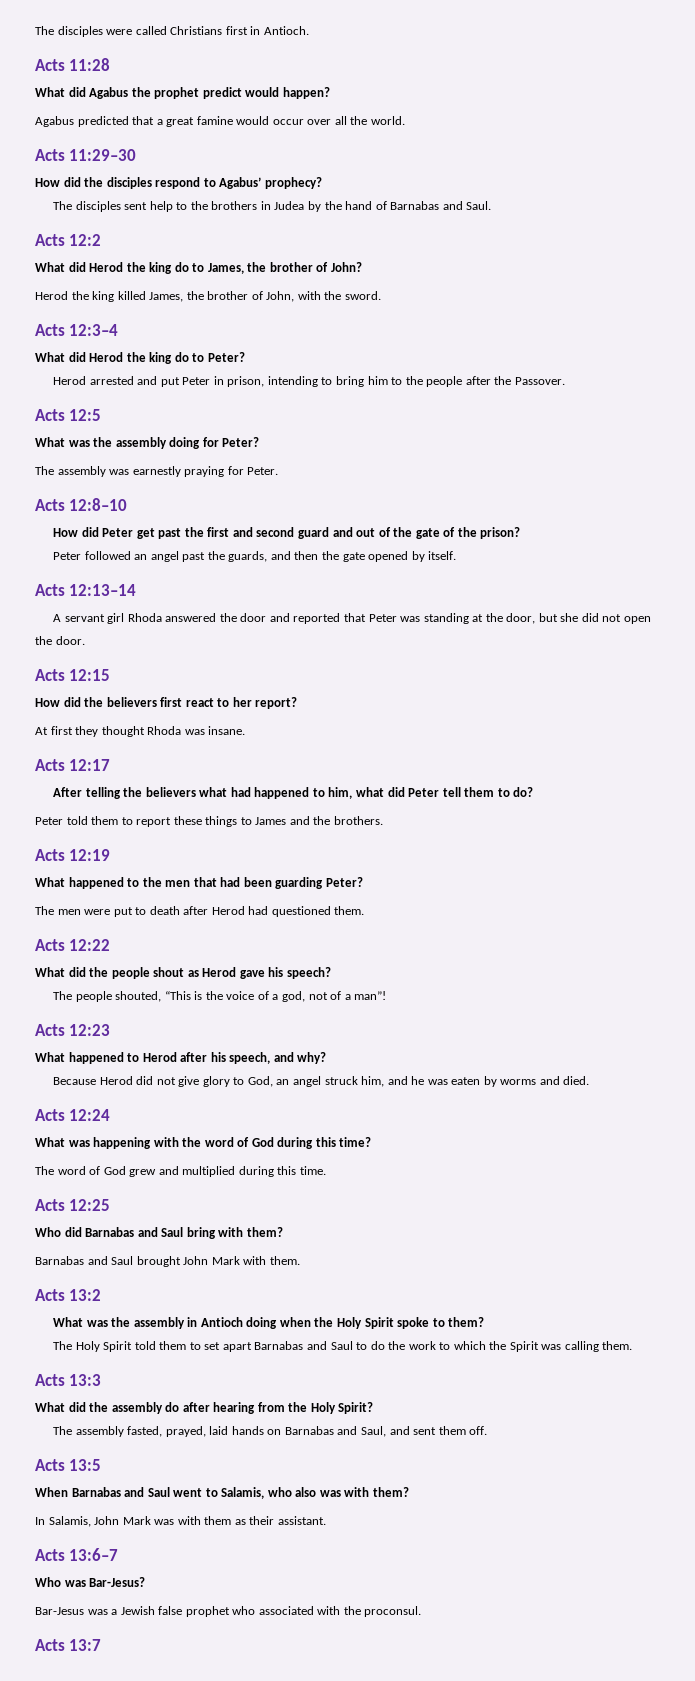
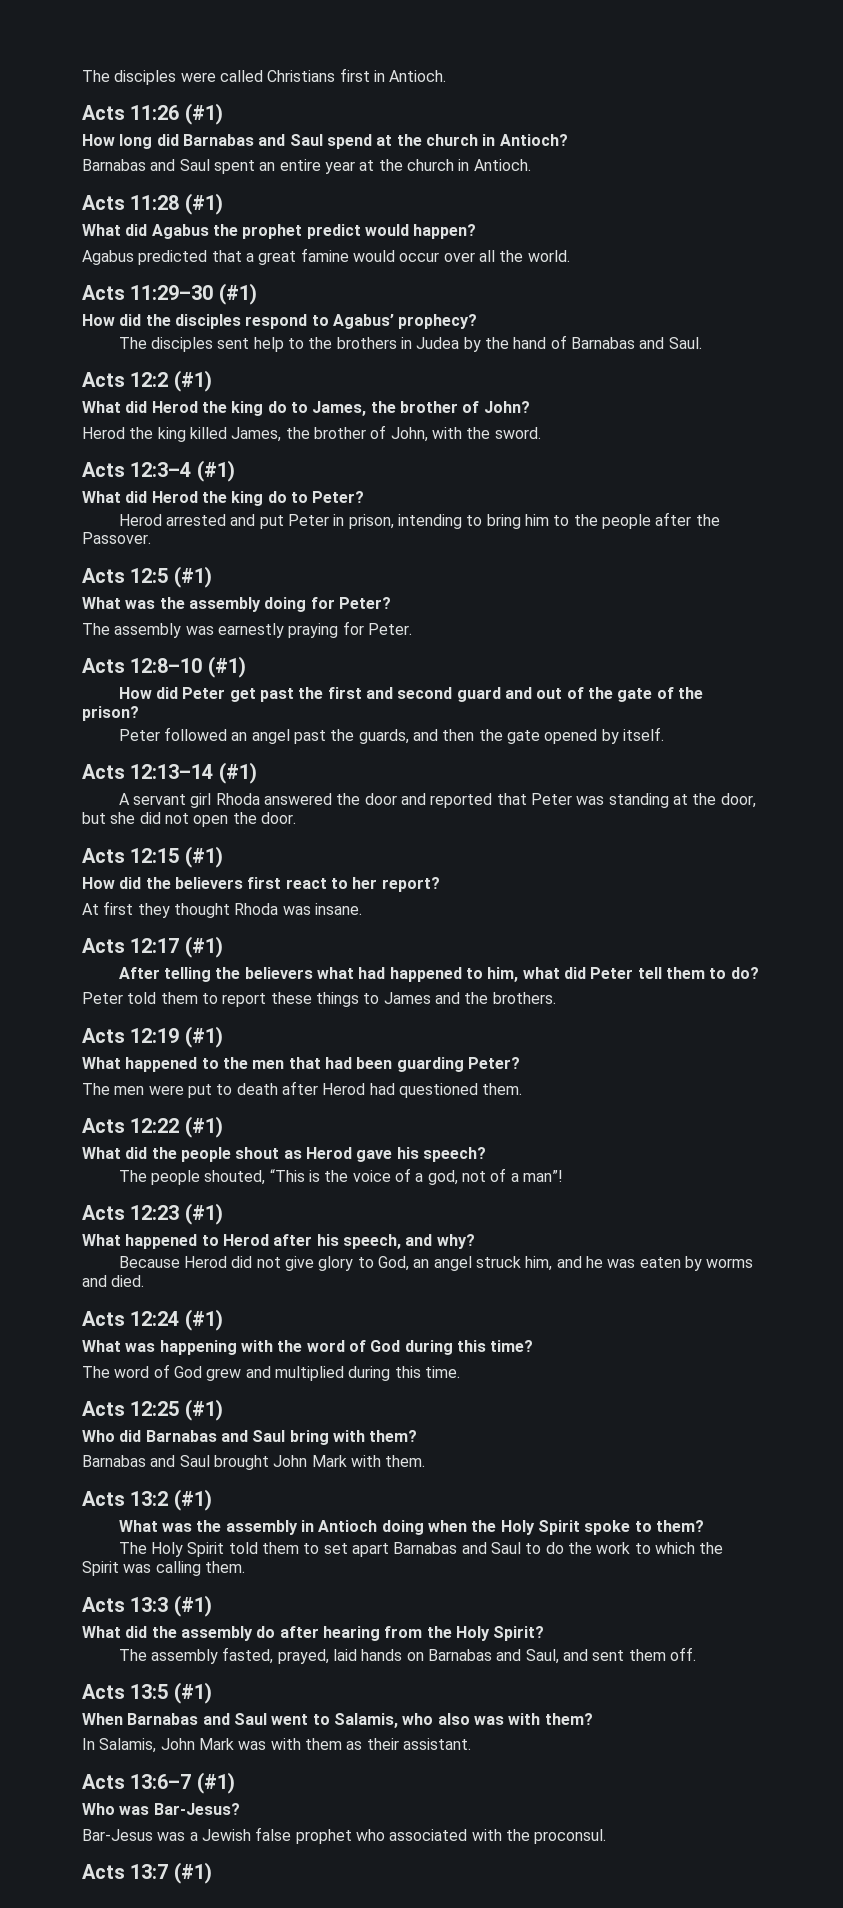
+ Acts 11:26 (#1)
+ How long did Barnabas and Saul spend at the church in Antioch?
+ Barnabas and Saul spent an entire year at the church in Antioch.
- Acts 11:28
+ Acts 11:28 (#1)
- Acts 11:29–30
+ Acts 11:29–30 (#1)
- Acts 12:2
+ Acts 12:2 (#1)
- Acts 12:3–4
+ Acts 12:3–4 (#1)
- Acts 12:5
+ Acts 12:5 (#1)
- Acts 12:8–10
+ Acts 12:8–10 (#1)
- Acts 12:13–14
+ Acts 12:13–14 (#1)
- Acts 12:15
+ Acts 12:15 (#1)
- Acts 12:17
+ Acts 12:17 (#1)
- Acts 12:19
+ Acts 12:19 (#1)
- Acts 12:22
+ Acts 12:22 (#1)
- Acts 12:23
+ Acts 12:23 (#1)
- Acts 12:24
+ Acts 12:24 (#1)
- Acts 12:25
+ Acts 12:25 (#1)
- Acts 13:2
+ Acts 13:2 (#1)
- Acts 13:3
+ Acts 13:3 (#1)
- Acts 13:5
+ Acts 13:5 (#1)
- Acts 13:6–7
+ Acts 13:6–7 (#1)
- Acts 13:7
+ Acts 13:7 (#1)

